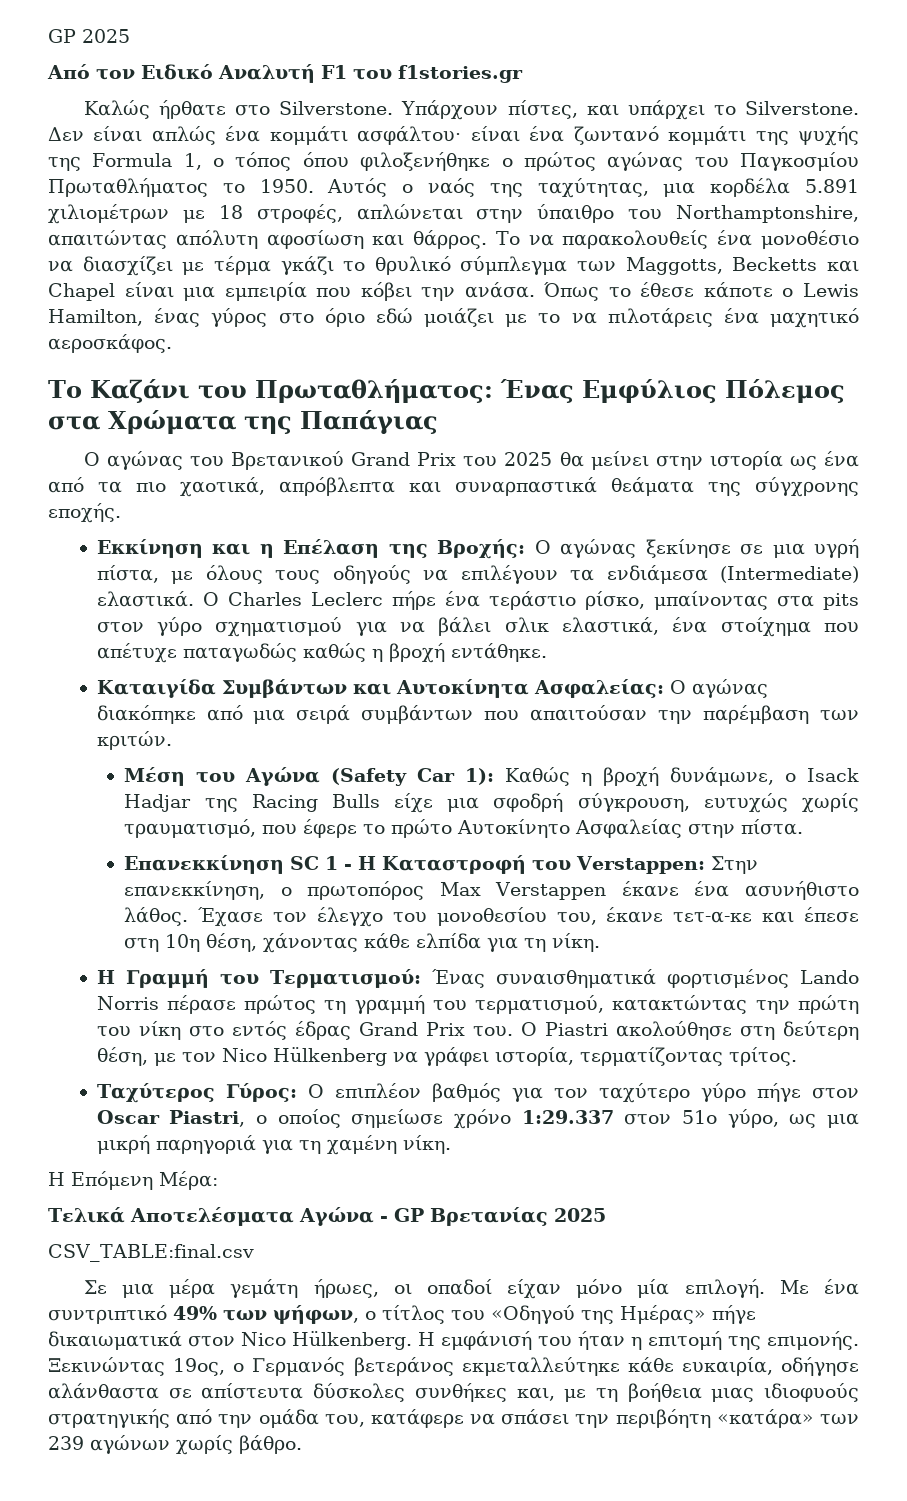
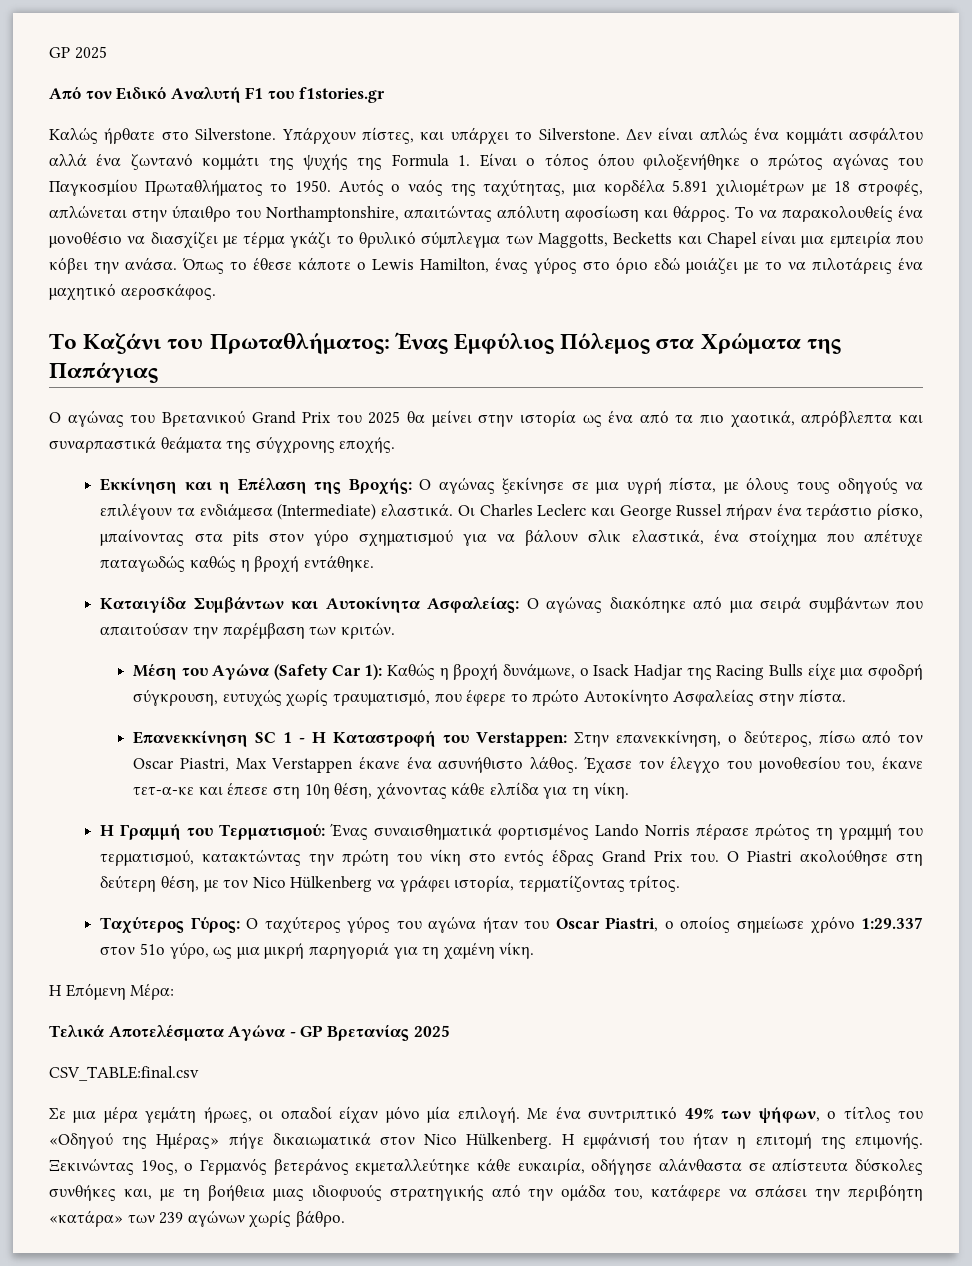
- Δεν είναι απλώς ένα κομμάτι ασφάλτου· είναι ένα ζωντανό κομμάτι της ψυχής της Formula 1, ο τόπος όπου φιλοξενήθηκε ο πρώτος αγώνας του Παγκοσμίου Πρωταθλήματος το 1950.
+ Δεν είναι απλώς ένα κομμάτι ασφάλτου αλλά ένα ζωντανό κομμάτι της ψυχής της Formula 1. Είναι ο τόπος όπου φιλοξενήθηκε ο πρώτος αγώνας του Παγκοσμίου Πρωταθλήματος το 1950.
- Ο Charles Leclerc πήρε ένα τεράστιο ρίσκο, μπαίνοντας στα pits στον γύρο σχηματισμού για να βάλει σλικ ελαστικά, ένα στοίχημα που απέτυχε παταγωδώς καθώς η βροχή εντάθηκε.
+ Οι Charles Leclerc και George Russel πήραν ένα τεράστιο ρίσκο, μπαίνοντας στα pits στον γύρο σχηματισμού για να βάλουν σλικ ελαστικά, ένα στοίχημα που απέτυχε παταγωδώς καθώς η βροχή εντάθηκε.
- Επανεκκίνηση SC 1 - Η Καταστροφή του Verstappen: Στην επανεκκίνηση, ο πρωτοπόρος Max Verstappen έκανε ένα ασυνήθιστο λάθος.
+ Επανεκκίνηση SC 1 - Η Καταστροφή του Verstappen: Στην επανεκκίνηση, ο δεύτερος, πίσω από τον Oscar Piastri, Max Verstappen έκανε ένα ασυνήθιστο λάθος.
- Ταχύτερος Γύρος: Ο επιπλέον βαθμός για τον ταχύτερο γύρο πήγε στον Oscar Piastri, ο οποίος σημείωσε χρόνο 1:29.337 στον 51ο γύρο, ως μια μικρή παρηγοριά για τη χαμένη νίκη.
+ Ταχύτερος Γύρος: Ο ταχύτερος γύρος του αγώνα ήταν του Oscar Piastri, ο οποίος σημείωσε χρόνο 1:29.337 στον 51ο γύρο, ως μια μικρή παρηγοριά για τη χαμένη νίκη.

